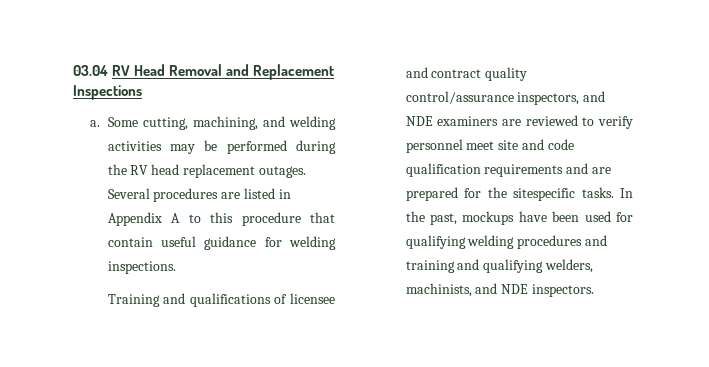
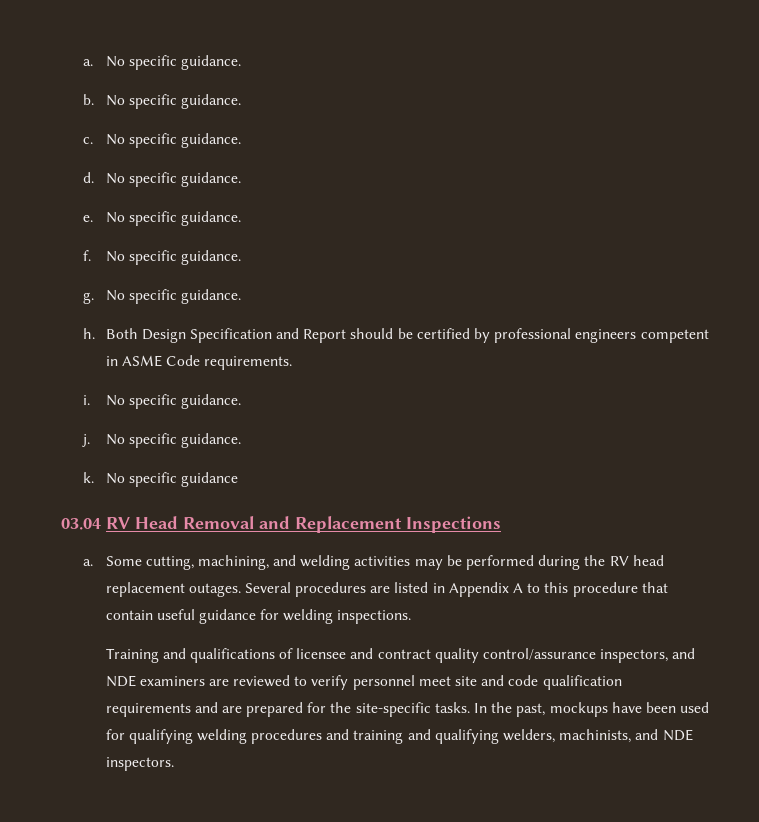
+ a. No specific guidance.
+ b. No specific guidance.
+ c. No specific guidance.
+ d. No specific guidance.
+ e. No specific guidance.
+ f. No specific guidance.
+ g. No specific guidance.
+ h. Both Design Specification and Report should be certified by professional engineers competent in ASME Code requirements.
+ i. No specific guidance.
+ j. No specific guidance.
+ k. No specific guidance
- Training and qualifications of licensee and contract quality control/assurance inspectors, and NDE examiners are reviewed to verify personnel meet site and code qualification requirements and are prepared for the sitespecific tasks.
+ Training and qualifications of licensee and contract quality control/assurance inspectors, and NDE examiners are reviewed to verify personnel meet site and code qualification requirements and are prepared for the site-specific tasks.

